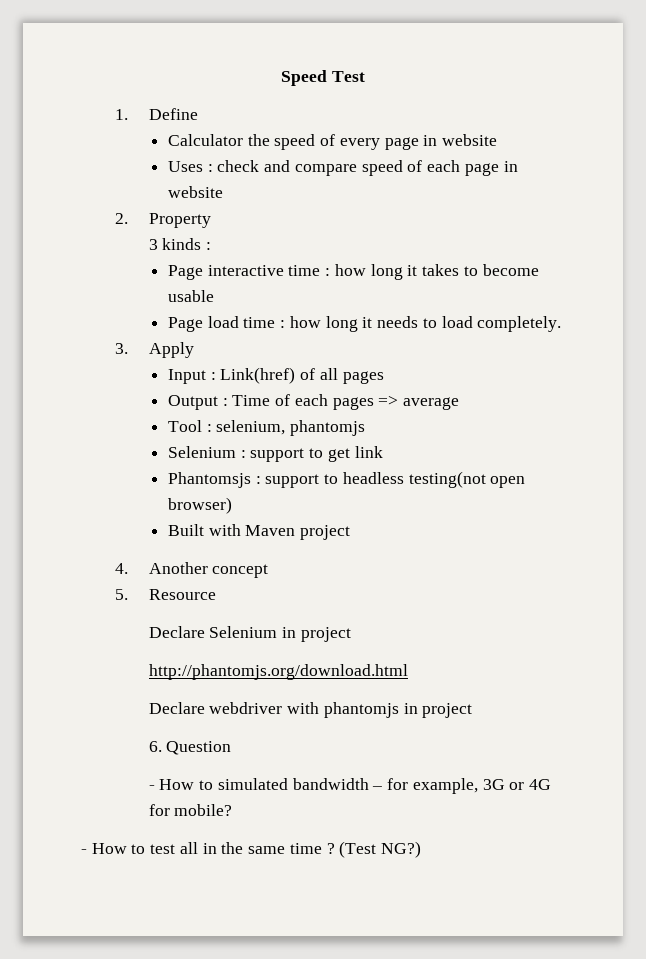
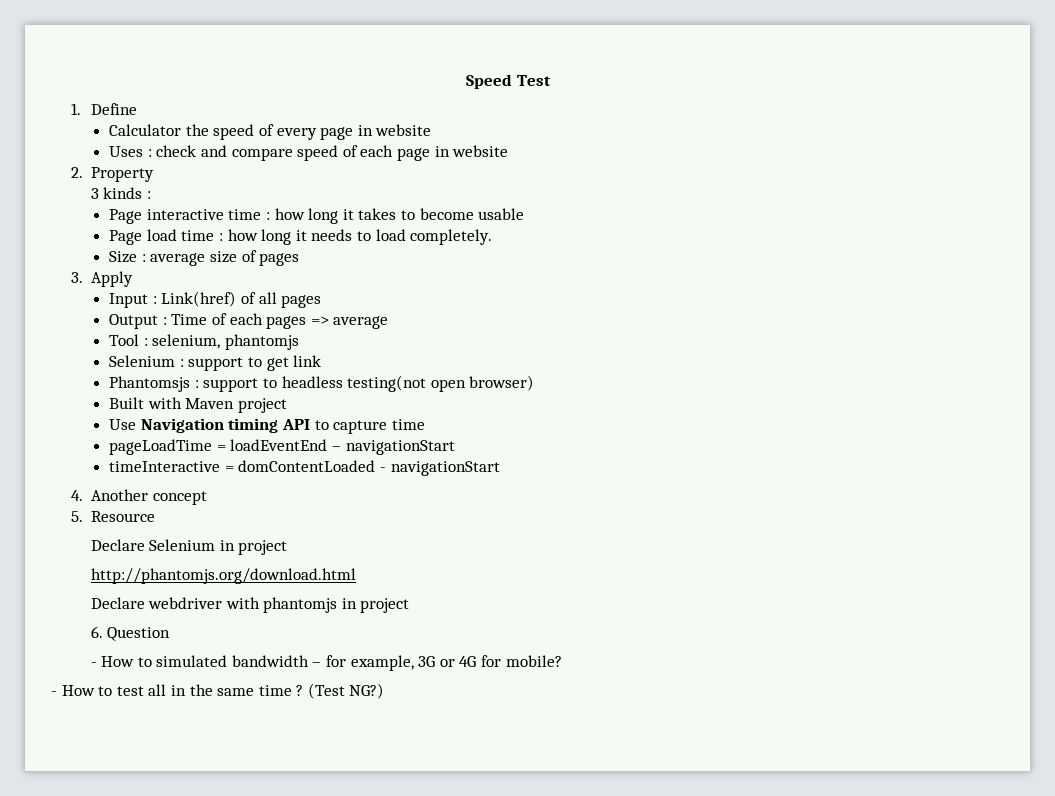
+ Size : average size of pages
+ Use Navigation timing API to capture time
+ pageLoadTime = loadEventEnd – navigationStart
+ timeInteractive = domContentLoaded - navigationStart

